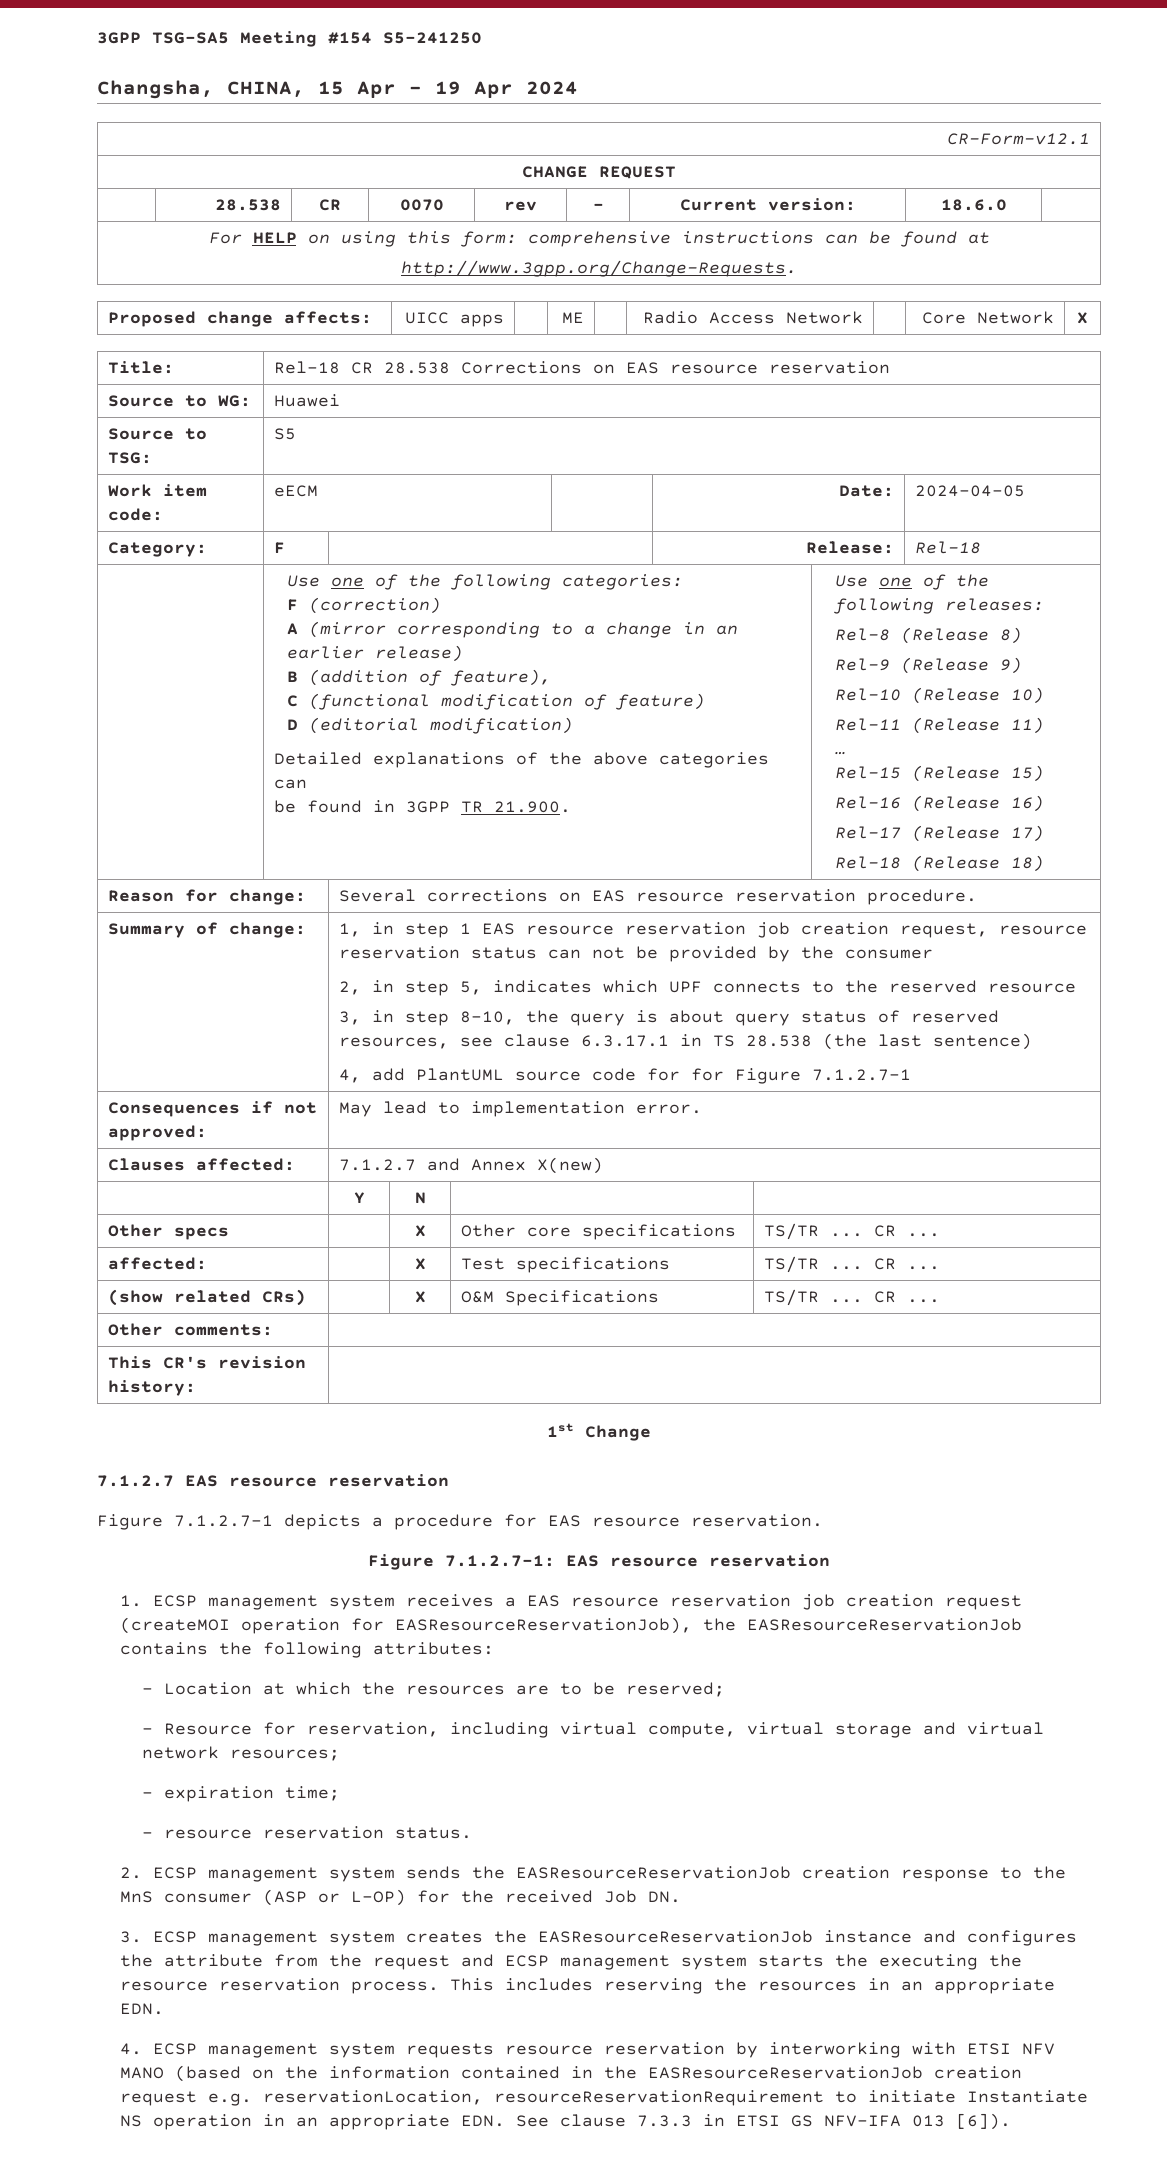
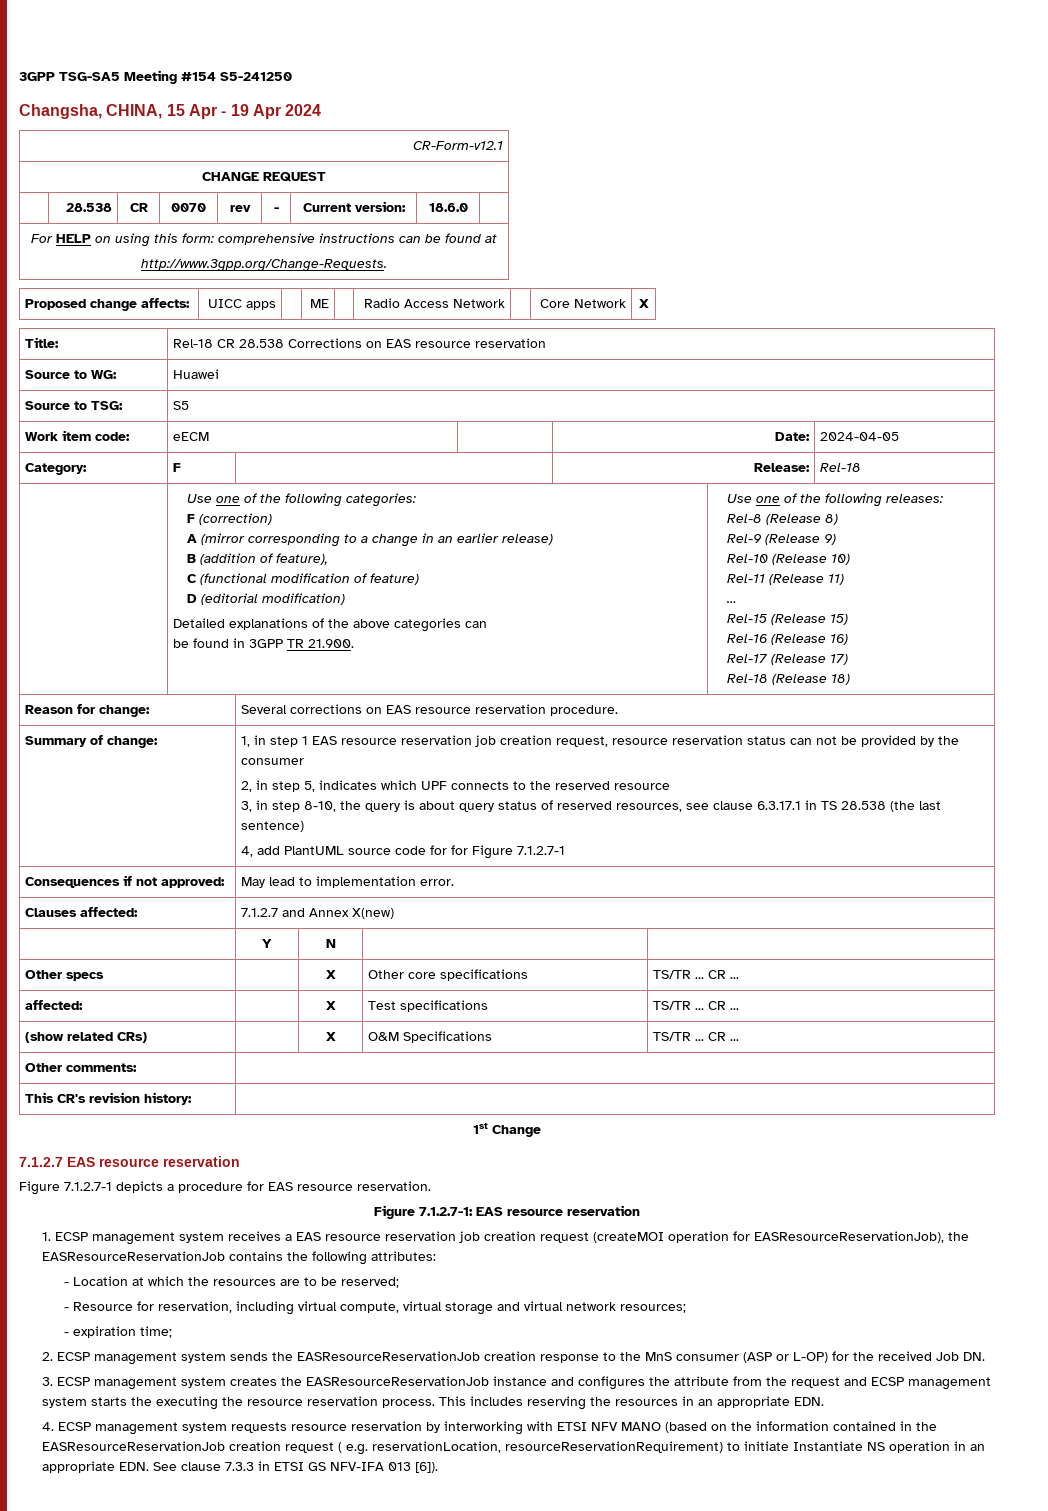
- - resource reservation status.
- 4. ECSP management system requests resource reservation by interworking with ETSI NFV MANO (based on the information contained in the EASResourceReservationJob creation request e.g. reservationLocation, resourceReservationRequirement to initiate Instantiate NS operation in an appropriate EDN. See clause 7.3.3 in ETSI GS NFV-IFA 013 [6]).
+ 4. ECSP management system requests resource reservation by interworking with ETSI NFV MANO (based on the information contained in the EASResourceReservationJob creation request ( e.g. reservationLocation, resourceReservationRequirement) to initiate Instantiate NS operation in an appropriate EDN. See clause 7.3.3 in ETSI GS NFV-IFA 013 [6]).

